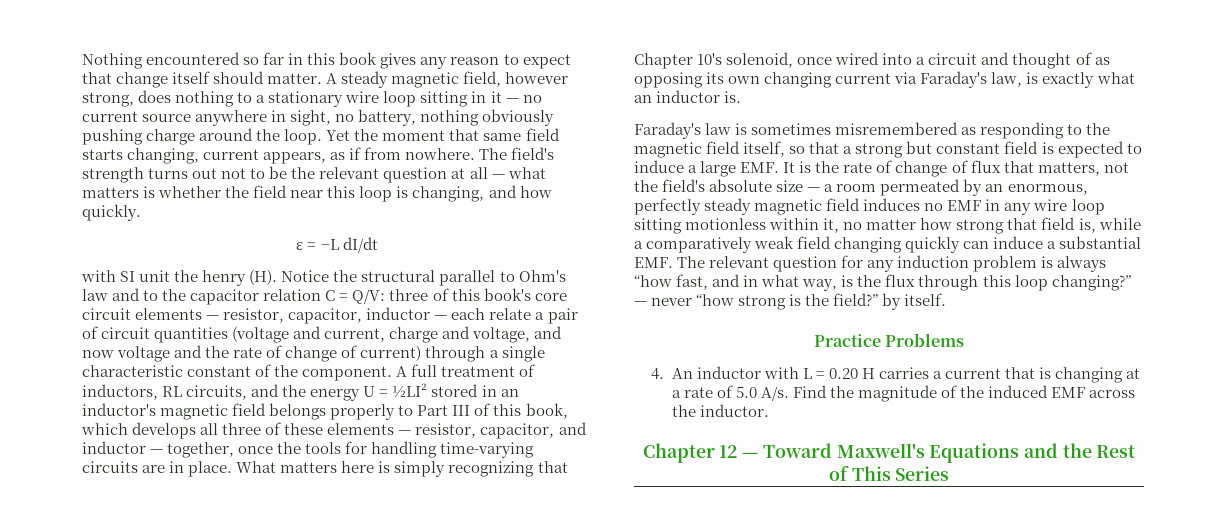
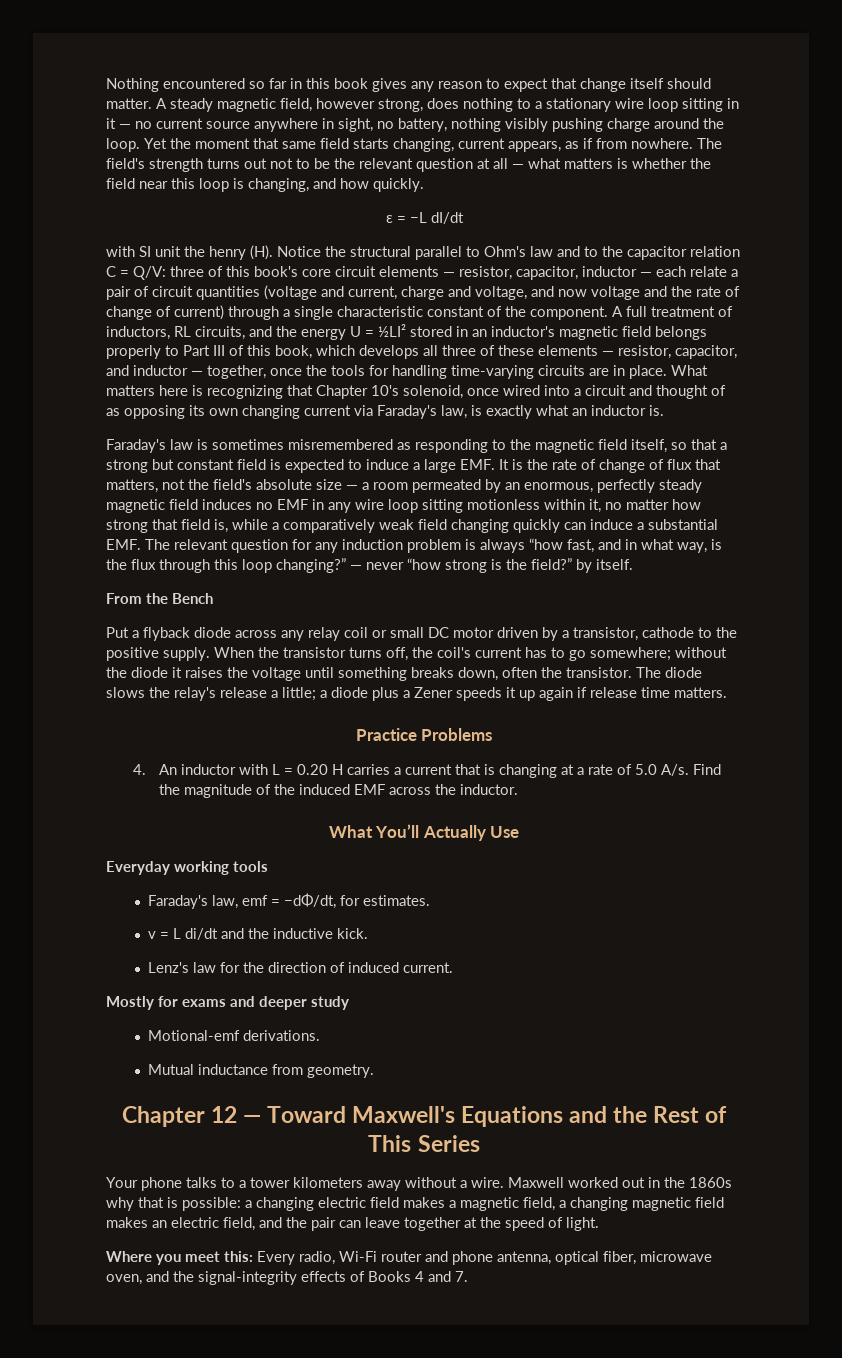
- A steady magnetic field, however strong, does nothing to a stationary wire loop sitting in it — no current source anywhere in sight, no battery, nothing obviously pushing charge around the loop.
+ A steady magnetic field, however strong, does nothing to a stationary wire loop sitting in it — no current source anywhere in sight, no battery, nothing visibly pushing charge around the loop.
- What matters here is simply recognizing that Chapter 10's solenoid, once wired into a circuit and thought of as opposing its own changing current via Faraday's law, is exactly what an inductor is.
+ What matters here is recognizing that Chapter 10's solenoid, once wired into a circuit and thought of as opposing its own changing current via Faraday's law, is exactly what an inductor is.
+ From the Bench
+ Put a flyback diode across any relay coil or small DC motor driven by a transistor, cathode to the positive supply. When the transistor turns off, the coil's current has to go somewhere; without the diode it raises the voltage until something breaks down, often the transistor. The diode slows the relay's release a little; a diode plus a Zener speeds it up again if release time matters.
+ What You’ll Actually Use
+ Everyday working tools
+ Faraday's law, emf = −dΦ/dt, for estimates.
+ v = L di/dt and the inductive kick.
+ Lenz's law for the direction of induced current.
+ Mostly for exams and deeper study
+ Motional-emf derivations.
+ Mutual inductance from geometry.
+ Your phone talks to a tower kilometers away without a wire. Maxwell worked out in the 1860s why that is possible: a changing electric field makes a magnetic field, a changing magnetic field makes an electric field, and the pair can leave together at the speed of light.
+ Where you meet this: Every radio, Wi-Fi router and phone antenna, optical fiber, microwave oven, and the signal-integrity effects of Books 4 and 7.

